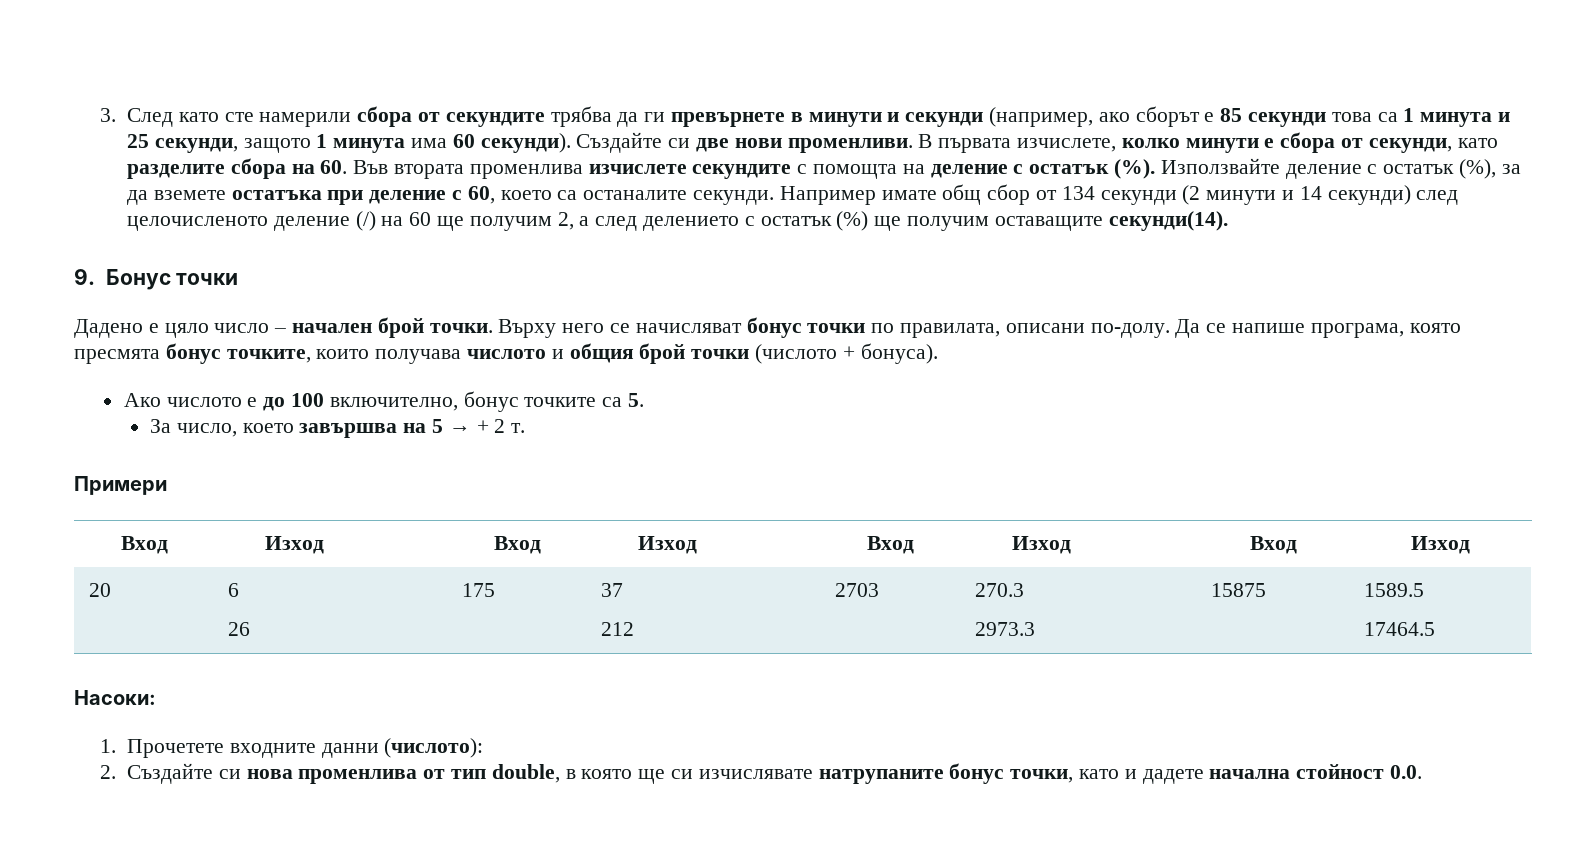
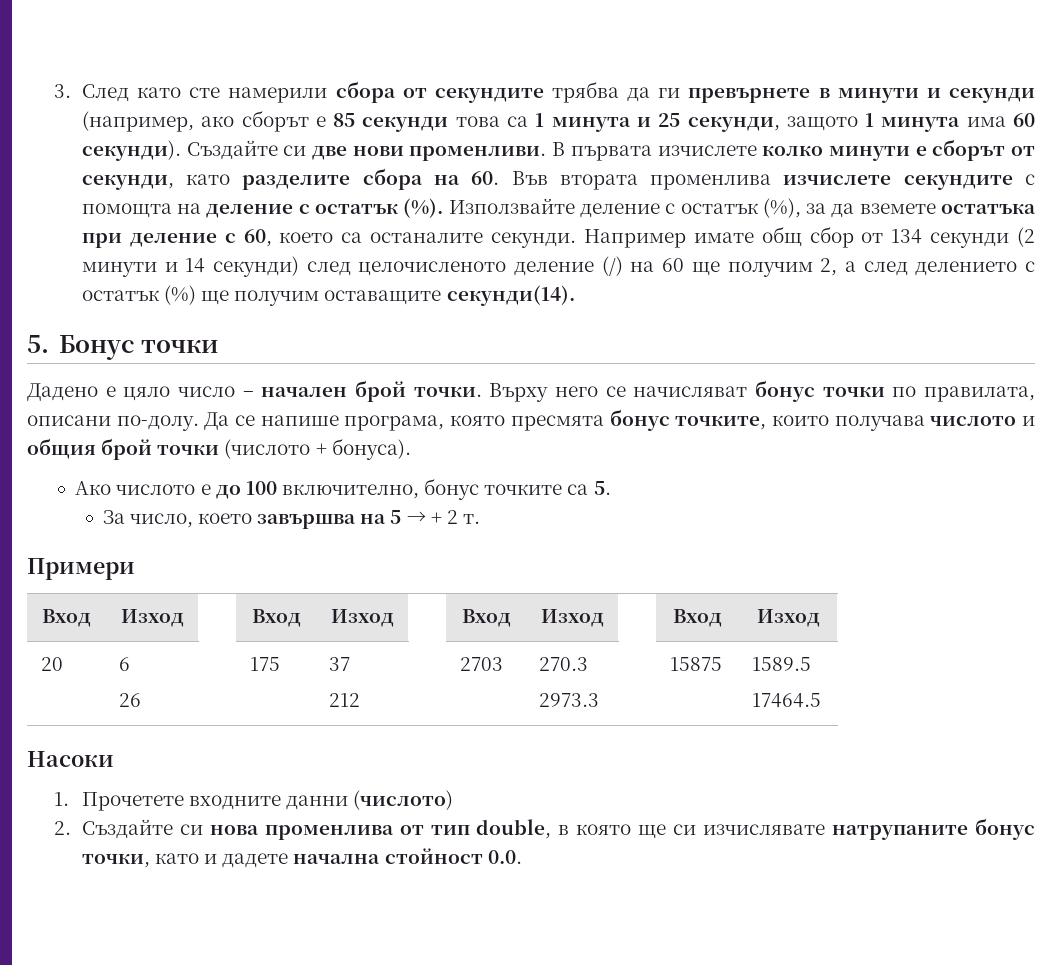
- В първата изчислете, колко минути е сбора от секунди, като разделите сбора на 60. Във втората променлива изчислете секундите с помощта на деление с остатък (%).
+ В първата изчислете колко минути е сборът от секунди, като разделите сбора на 60. Във втората променлива изчислете секундите с помощта на деление с остатък (%).
- 9. Бонус точки
+ 5. Бонус точки
- Насоки:
+ Насоки
- 1. Прочетете входните данни (числото):
+ 1. Прочетете входните данни (числото)

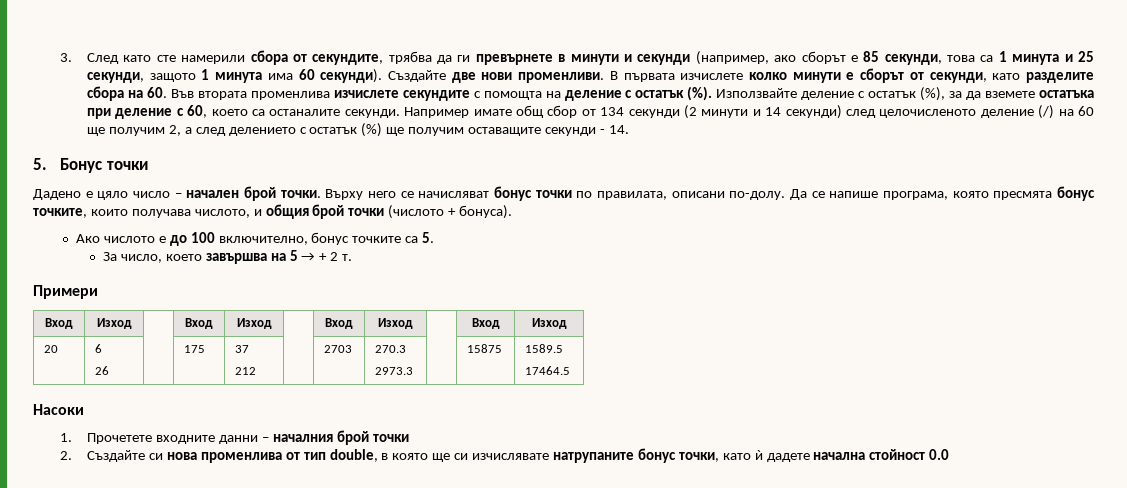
- 3. След като сте намерили сбора от секундите трябва да ги превърнете в минути и секунди (например, ако сборът е 85 секунди това са 1 минута и 25 секунди, защото 1 минута има 60 секунди).
+ 3. След като сте намерили сбора от секундите, трябва да ги превърнете в минути и секунди (например, ако сборът е 85 секунди, това са 1 минута и 25 секунди, защото 1 минута има 60 секунди).
- Създайте си две нови променливи.
+ Създайте две нови променливи.
- Например имате общ сбор от 134 секунди (2 минути и 14 секунди) след целочисленото деление (/) на 60 ще получим 2, а след делението с остатък (%) ще получим оставащите секунди(14).
+ Например имате общ сбор от 134 секунди (2 минути и 14 секунди) след целочисленото деление (/) на 60 ще получим 2, а след делението с остатък (%) ще получим оставащите секунди - 14.
- Да се напише програма, която пресмята бонус точките, които получава числото и общия брой точки (числото + бонуса).
+ Да се напише програма, която пресмята бонус точките, които получава числото, и общия брой точки (числото + бонуса).
- 1. Прочетете входните данни (числото)
+ 1. Прочетете входните данни – началния брой точки
- 2. Създайте си нова променлива от тип double, в която ще си изчислявате натрупаните бонус точки, като и дадете начална стойност 0.0.
+ 2. Създайте си нова променлива от тип double, в която ще си изчислявате натрупаните бонус точки, като ѝ дадете начална стойност 0.0

